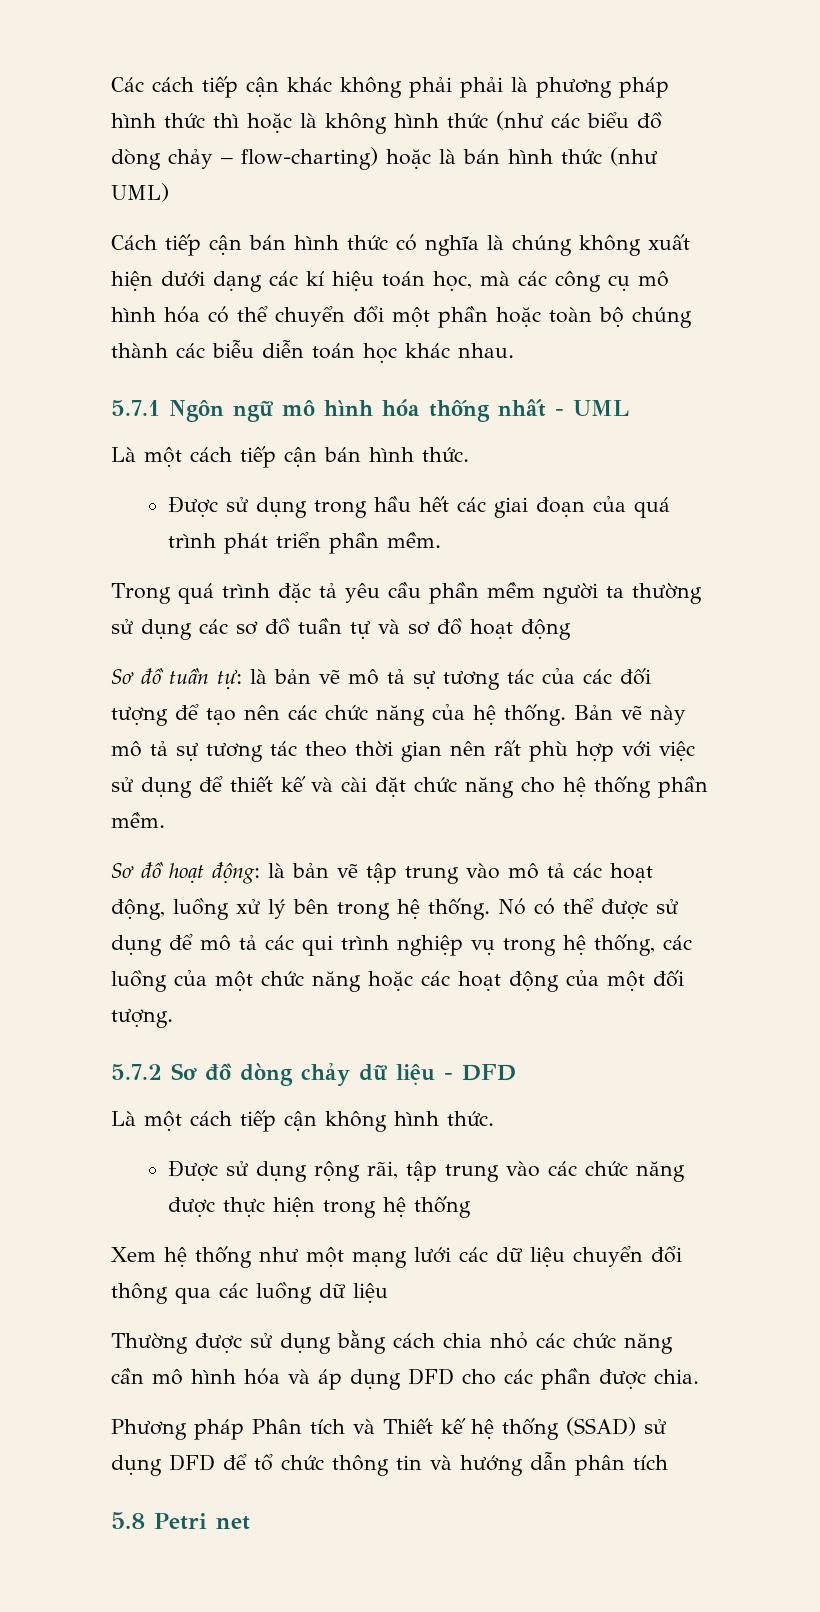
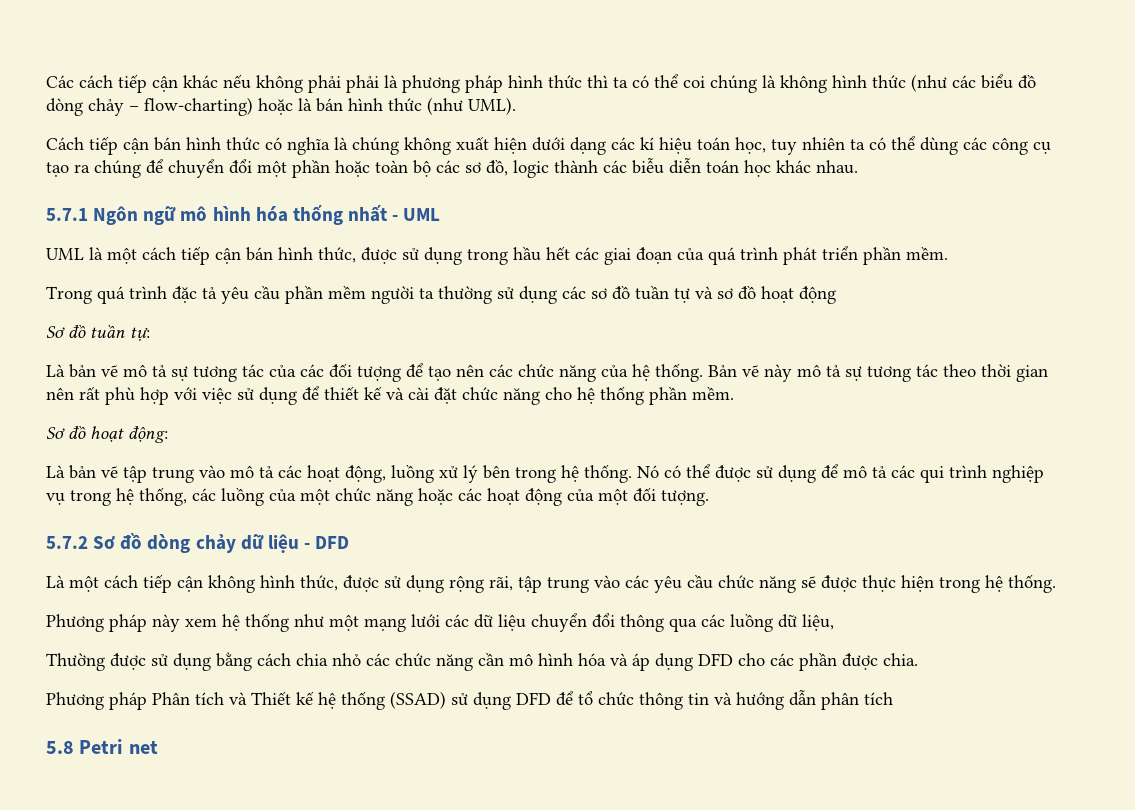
- Các cách tiếp cận khác không phải phải là phương pháp hình thức thì hoặc là không hình thức (như các biểu đồ dòng chảy – flow-charting) hoặc là bán hình thức (như UML)
+ Các cách tiếp cận khác nếu không phải phải là phương pháp hình thức thì ta có thể coi chúng là không hình thức (như các biểu đồ dòng chảy – flow-charting) hoặc là bán hình thức (như UML).
- Cách tiếp cận bán hình thức có nghĩa là chúng không xuất hiện dưới dạng các kí hiệu toán học, mà các công cụ mô hình hóa có thể chuyển đổi một phần hoặc toàn bộ chúng thành các biễu diễn toán học khác nhau.
+ Cách tiếp cận bán hình thức có nghĩa là chúng không xuất hiện dưới dạng các kí hiệu toán học, tuy nhiên ta có thể dùng các công cụ tạo ra chúng để chuyển đổi một phần hoặc toàn bộ các sơ đồ, logic thành các biễu diễn toán học khác nhau.
- Là một cách tiếp cận bán hình thức.
- Được sử dụng trong hầu hết các giai đoạn của quá trình phát triển phần mềm.
+ UML là một cách tiếp cận bán hình thức, được sử dụng trong hầu hết các giai đoạn của quá trình phát triển phần mềm.
- Sơ đồ tuần tự: là bản vẽ mô tả sự tương tác của các đối tượng để tạo nên các chức năng của hệ thống.
+ Sơ đồ tuần tự:
+ Là bản vẽ mô tả sự tương tác của các đối tượng để tạo nên các chức năng của hệ thống.
- Sơ đồ hoạt động: là bản vẽ tập trung vào mô tả các hoạt động, luồng xử lý bên trong hệ thống.
+ Sơ đồ hoạt động:
+ Là bản vẽ tập trung vào mô tả các hoạt động, luồng xử lý bên trong hệ thống.
- Là một cách tiếp cận không hình thức.
- Được sử dụng rộng rãi, tập trung vào các chức năng được thực hiện trong hệ thống
- Xem hệ thống như một mạng lưới các dữ liệu chuyển đổi thông qua các luồng dữ liệu
+ Là một cách tiếp cận không hình thức, được sử dụng rộng rãi, tập trung vào các yêu cầu chức năng sẽ được thực hiện trong hệ thống.
+ Phương pháp này xem hệ thống như một mạng lưới các dữ liệu chuyển đổi thông qua các luồng dữ liệu,

